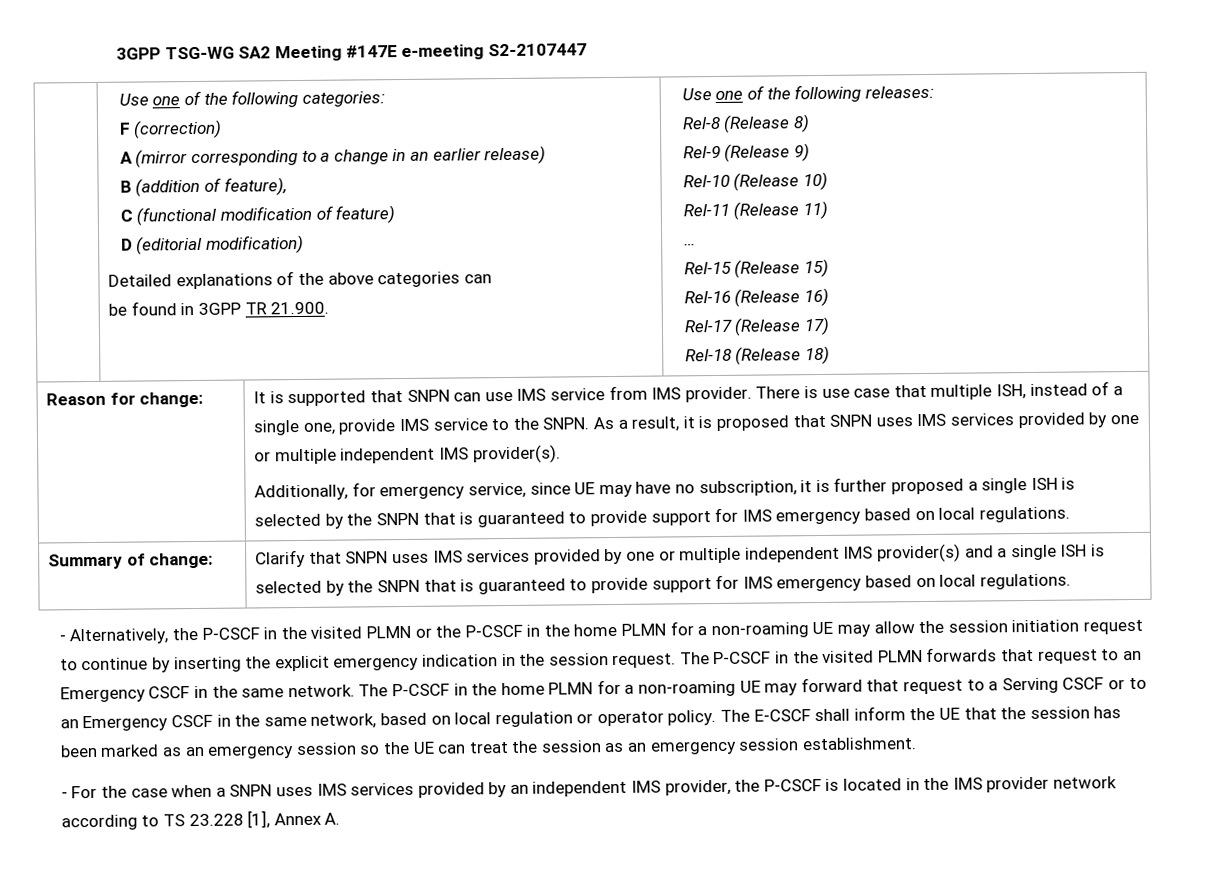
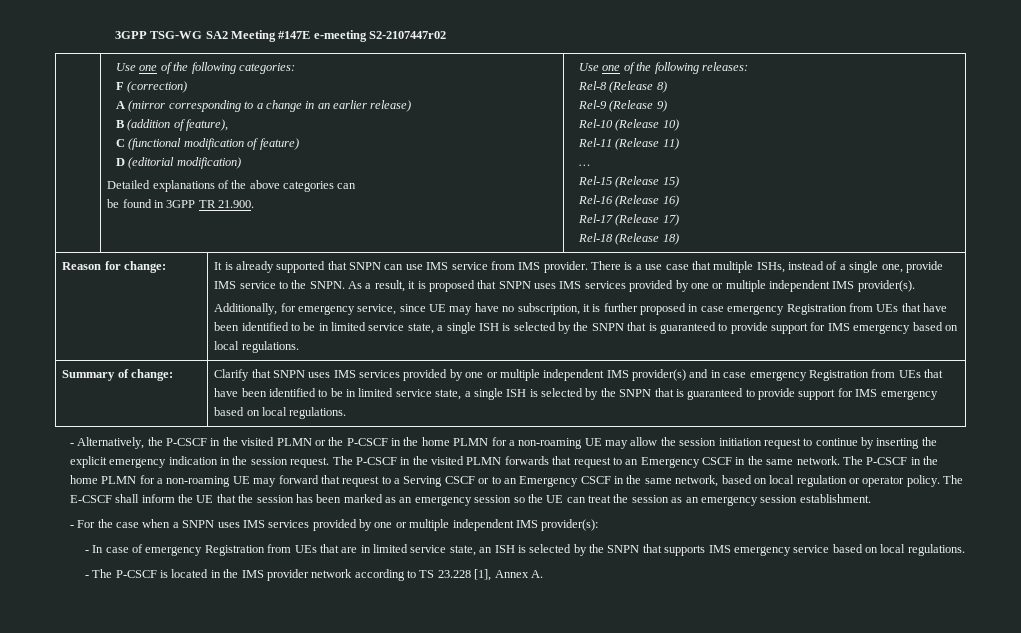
- 3GPP TSG-WG SA2 Meeting #147E e-meeting S2-2107447
+ 3GPP TSG-WG SA2 Meeting #147E e-meeting S2-2107447r02
- It is supported that SNPN can use IMS service from IMS provider.
+ It is already supported that SNPN can use IMS service from IMS provider.
- There is use case that multiple ISH, instead of a single one, provide IMS service to the SNPN.
+ There is a use case that multiple ISHs, instead of a single one, provide IMS service to the SNPN.
- Additionally, for emergency service, since UE may have no subscription, it is further proposed a single ISH is selected by the SNPN that is guaranteed to provide support for IMS emergency based on local regulations.
+ Additionally, for emergency service, since UE may have no subscription, it is further proposed in case emergency Registration from UEs that have been identified to be in limited service state, a single ISH is selected by the SNPN that is guaranteed to provide support for IMS emergency based on local regulations.
- Clarify that SNPN uses IMS services provided by one or multiple independent IMS provider(s) and a single ISH is selected by the SNPN that is guaranteed to provide support for IMS emergency based on local regulations.
+ Clarify that SNPN uses IMS services provided by one or multiple independent IMS provider(s) and in case emergency Registration from UEs that have been identified to be in limited service state, a single ISH is selected by the SNPN that is guaranteed to provide support for IMS emergency based on local regulations.
- - For the case when a SNPN uses IMS services provided by an independent IMS provider, the P-CSCF is located in the IMS provider network according to TS 23.228 [1], Annex A.
+ - For the case when a SNPN uses IMS services provided by one or multiple independent IMS provider(s):
+ - In case of emergency Registration from UEs that are in limited service state, an ISH is selected by the SNPN that supports IMS emergency service based on local regulations.
+ - The P-CSCF is located in the IMS provider network according to TS 23.228 [1], Annex A.

